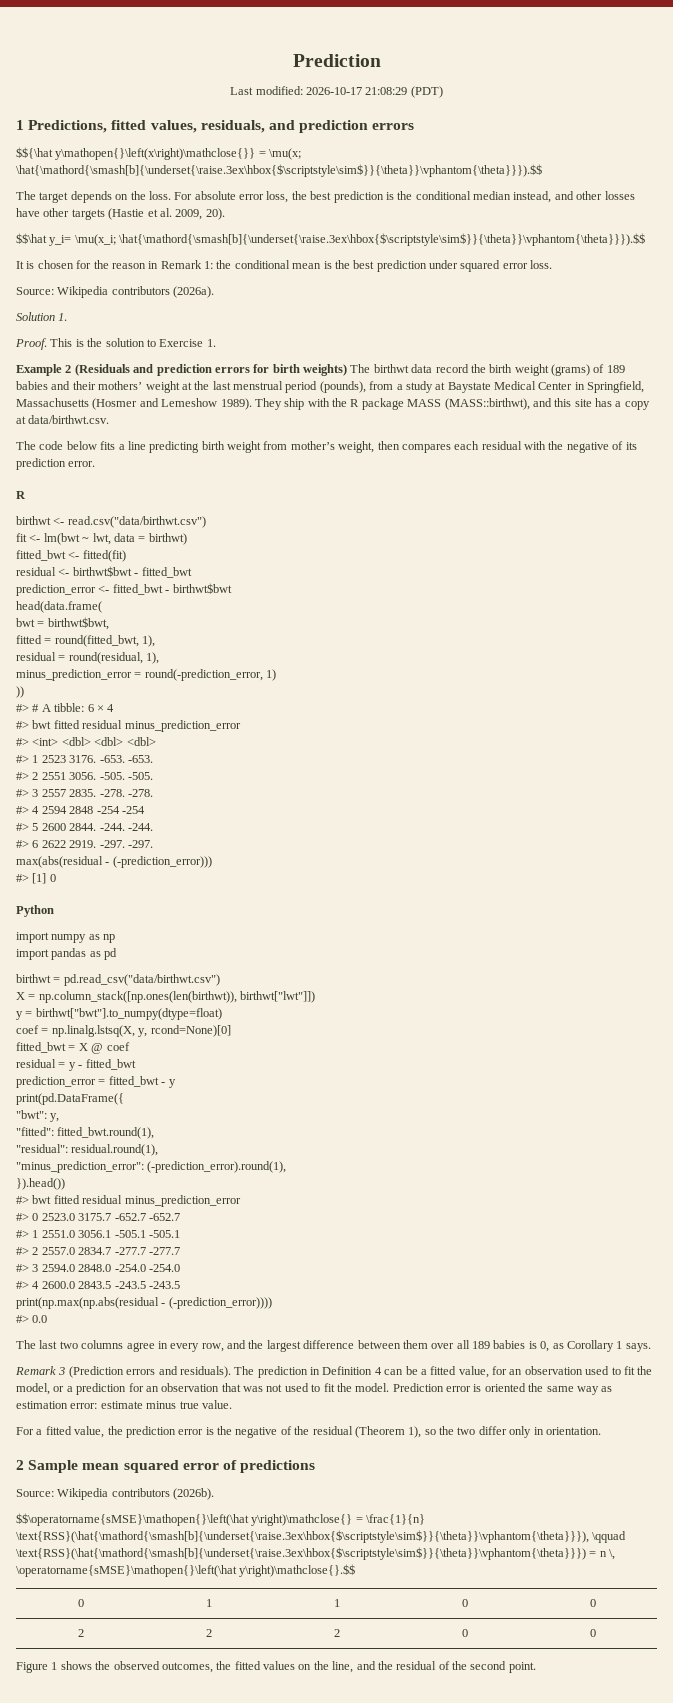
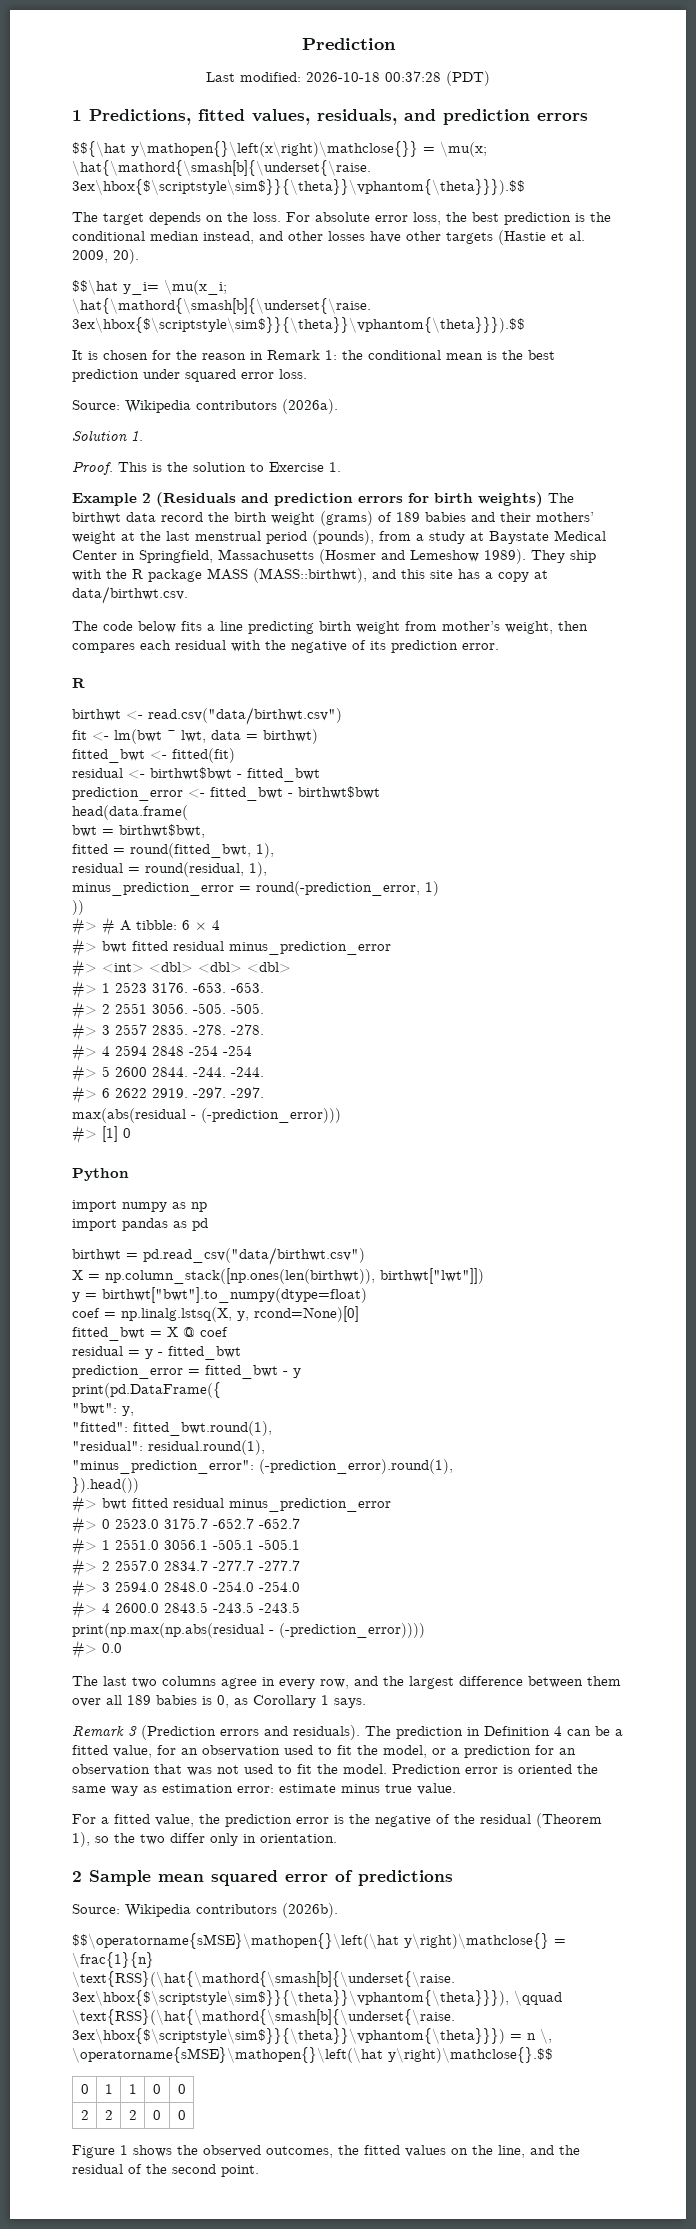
- Last modified: 2026-10-17 21:08:29 (PDT)
+ Last modified: 2026-10-18 00:37:28 (PDT)

